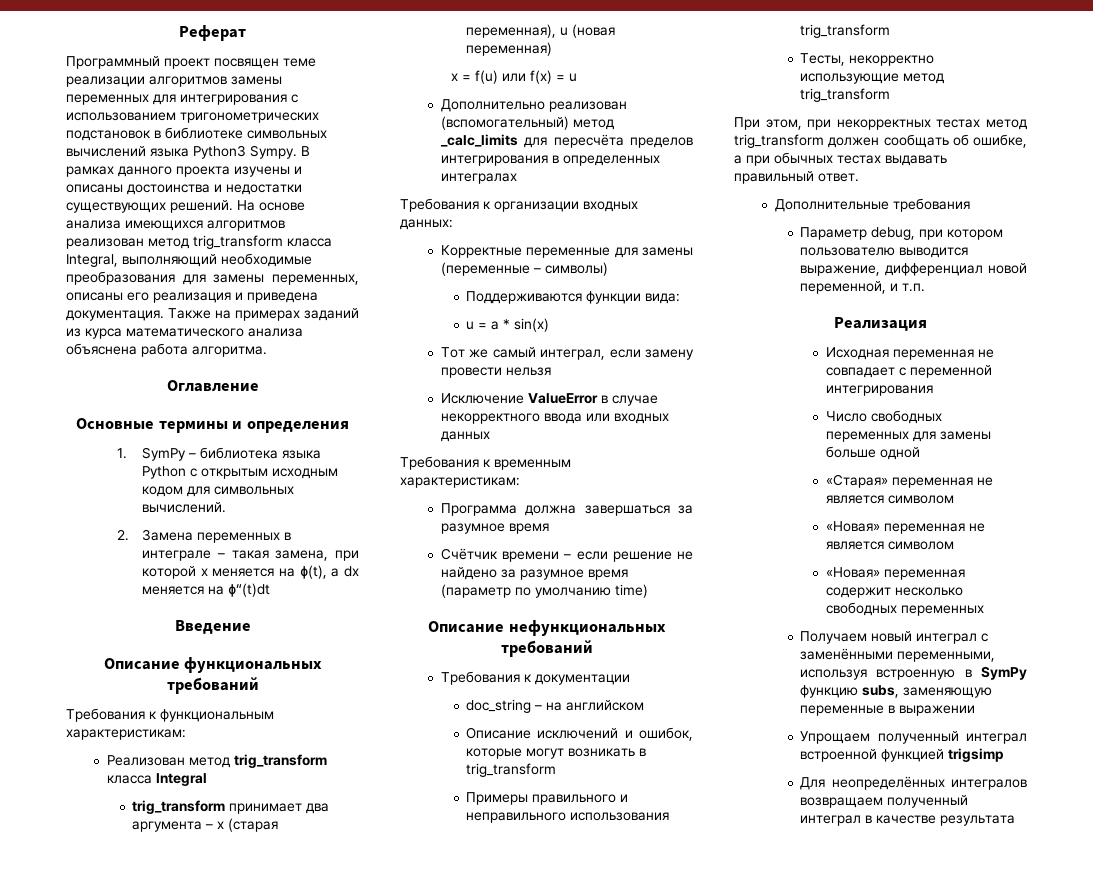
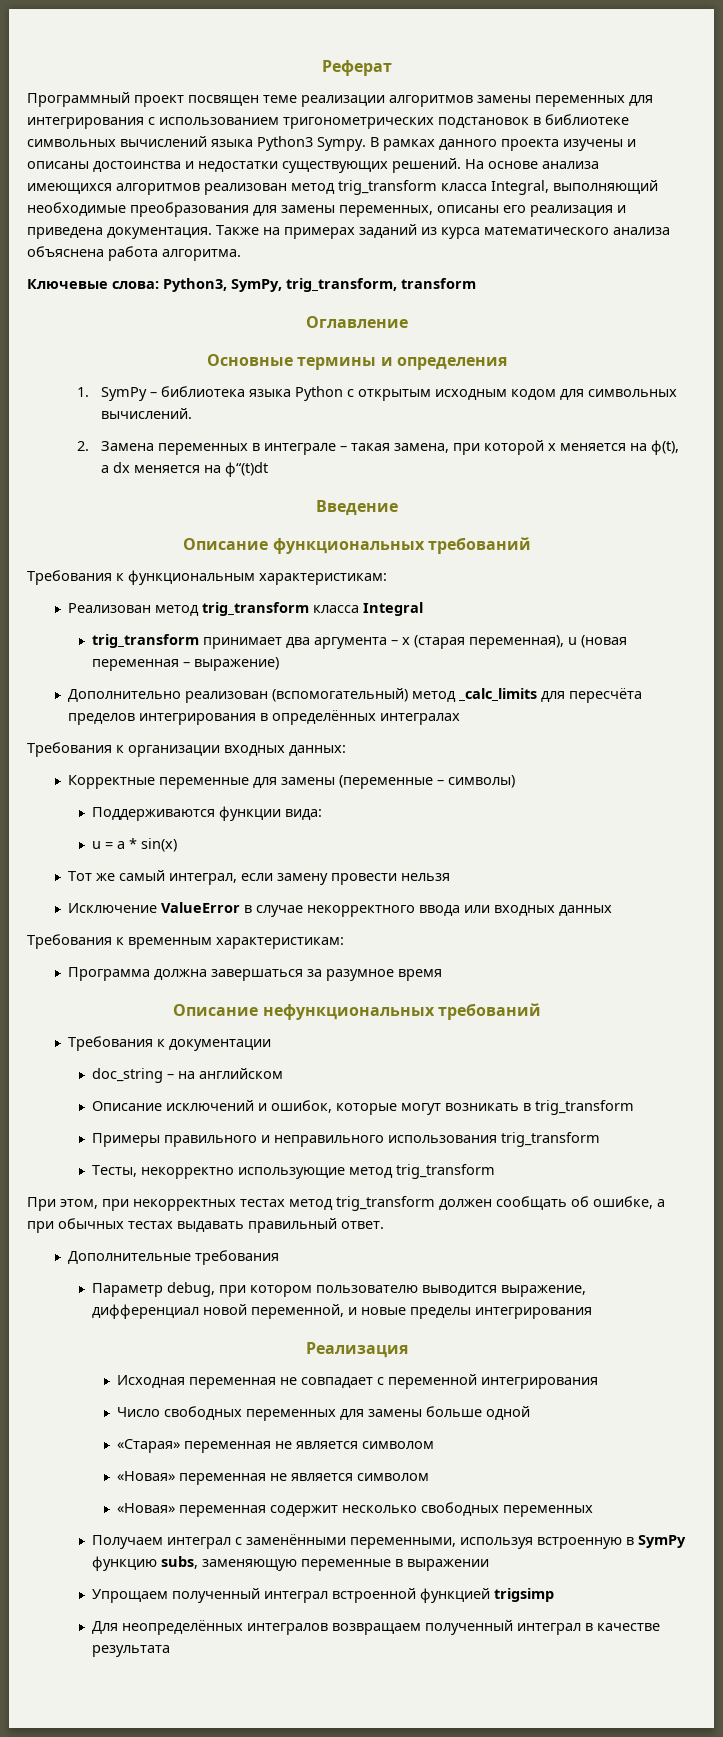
+ Ключевые слова: Python3, SymPy, trig_transform, transform
- trig_transform принимает два аргумента – x (старая переменная), u (новая переменная)
- x = f(u) или f(x) = u
+ trig_transform принимает два аргумента – x (старая переменная), u (новая переменная – выражение)
- Дополнительно реализован (вспомогательный) метод _calc_limits для пересчёта пределов интегрирования в определенных интегралах
+ Дополнительно реализован (вспомогательный) метод _calc_limits для пересчёта пределов интегрирования в определённых интегралах
- Счётчик времени – если решение не найдено за разумное время (параметр по умолчанию time)
- Параметр debug, при котором пользователю выводится выражение, дифференциал новой переменной, и т.п.
+ Параметр debug, при котором пользователю выводится выражение, дифференциал новой переменной, и новые пределы интегрирования
- Получаем новый интеграл с заменёнными переменными, используя встроенную в SymPy функцию subs, заменяющую переменные в выражении
+ Получаем интеграл с заменёнными переменными, используя встроенную в SymPy функцию subs, заменяющую переменные в выражении

